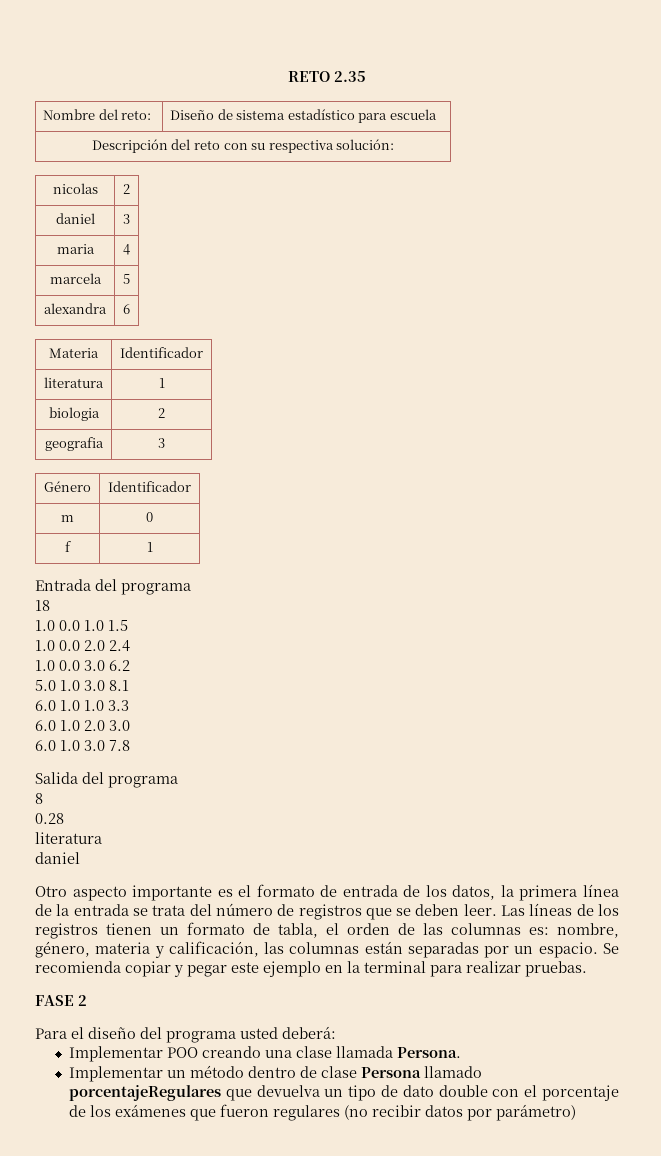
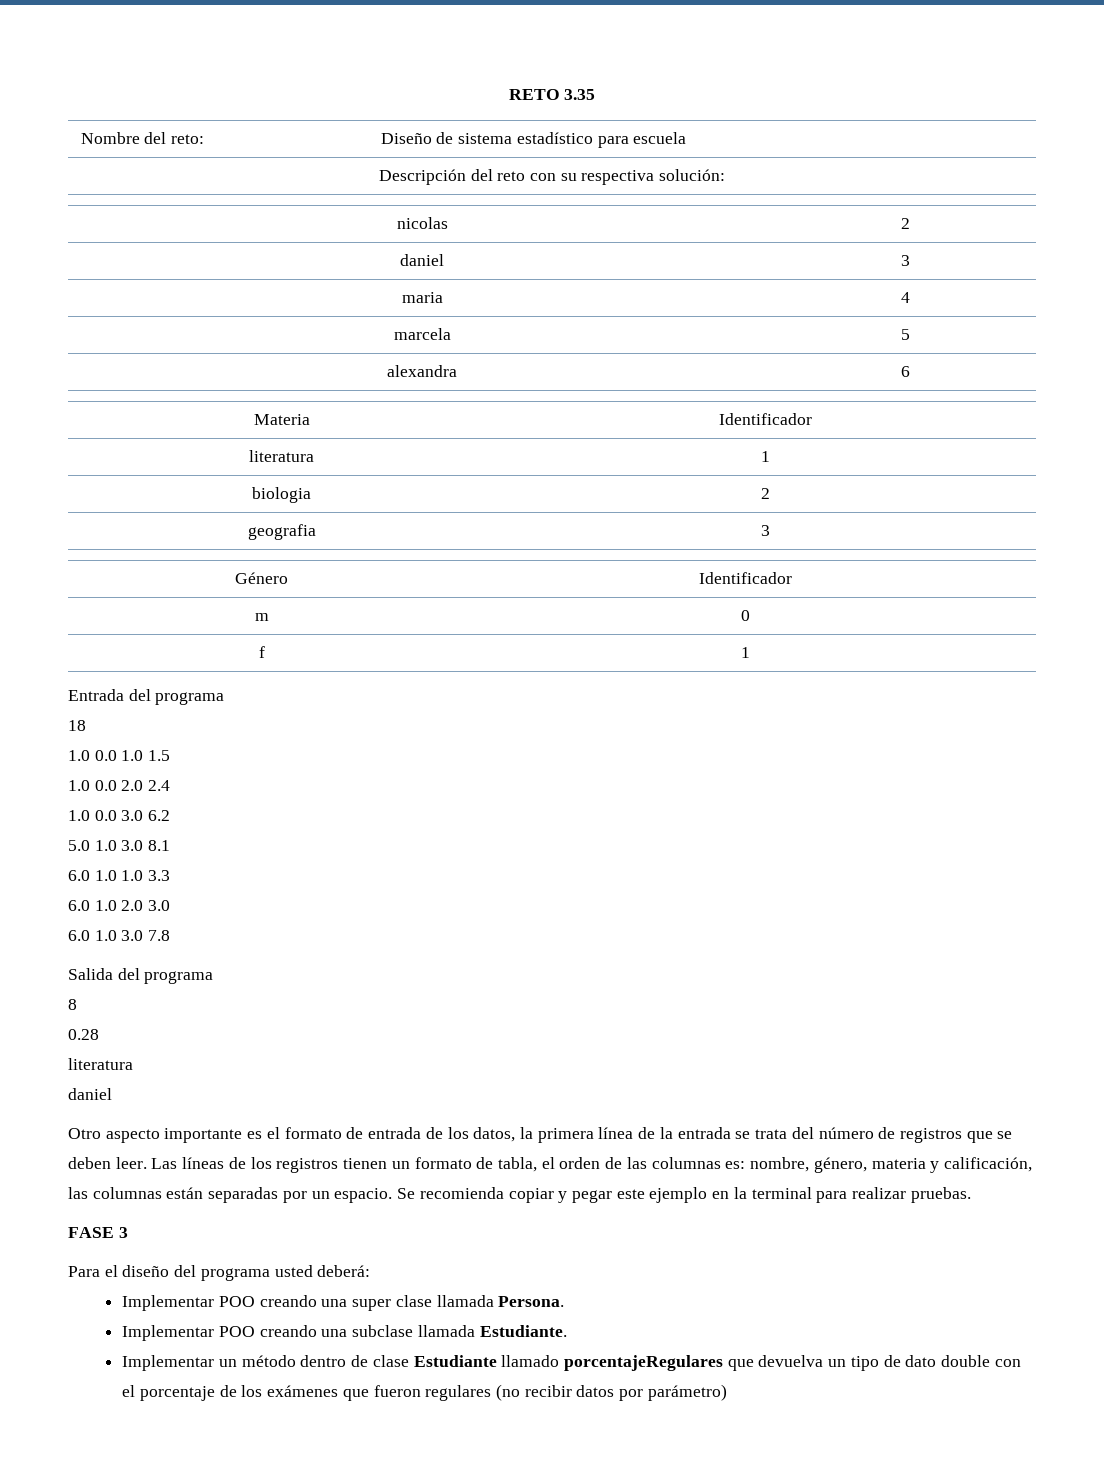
- RETO 2.35
+ RETO 3.35
- FASE 2
+ FASE 3
- Implementar POO creando una clase llamada Persona.
+ Implementar POO creando una super clase llamada Persona.
+ Implementar POO creando una subclase llamada Estudiante.
- Implementar un método dentro de clase Persona llamado porcentajeRegulares que devuelva un tipo de dato double con el porcentaje de los exámenes que fueron regulares (no recibir datos por parámetro)
+ Implementar un método dentro de clase Estudiante llamado porcentajeRegulares que devuelva un tipo de dato double con el porcentaje de los exámenes que fueron regulares (no recibir datos por parámetro)

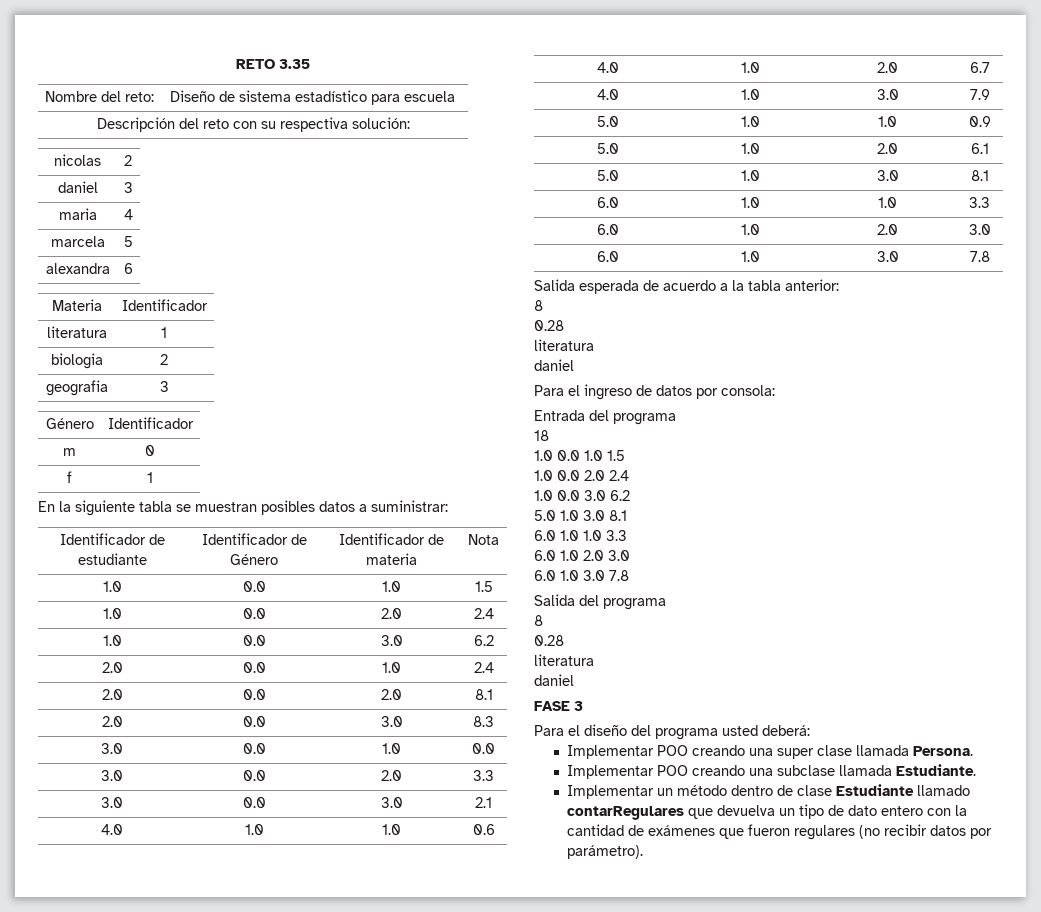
+ En la siguiente tabla se muestran posibles datos a suministrar:
+ Identificador de estudiante | Identificador de Género | Identificador de materia | Nota
+ 1.0 | 0.0 | 1.0 | 1.5
+ 1.0 | 0.0 | 2.0 | 2.4
+ 1.0 | 0.0 | 3.0 | 6.2
+ 2.0 | 0.0 | 1.0 | 2.4
+ 2.0 | 0.0 | 2.0 | 8.1
+ 2.0 | 0.0 | 3.0 | 8.3
+ 3.0 | 0.0 | 1.0 | 0.0
+ 3.0 | 0.0 | 2.0 | 3.3
+ 3.0 | 0.0 | 3.0 | 2.1
+ 4.0 | 1.0 | 1.0 | 0.6
+ 4.0 | 1.0 | 2.0 | 6.7
+ 4.0 | 1.0 | 3.0 | 7.9
+ 5.0 | 1.0 | 1.0 | 0.9
+ 5.0 | 1.0 | 2.0 | 6.1
+ 5.0 | 1.0 | 3.0 | 8.1
+ 6.0 | 1.0 | 1.0 | 3.3
+ 6.0 | 1.0 | 2.0 | 3.0
+ 6.0 | 1.0 | 3.0 | 7.8
+ Salida esperada de acuerdo a la tabla anterior:
+ 8
+ 0.28
+ literatura
+ daniel
+ Para el ingreso de datos por consola:
- Otro aspecto importante es el formato de entrada de los datos, la primera línea de la entrada se trata del número de registros que se deben leer. Las líneas de los registros tienen un formato de tabla, el orden de las columnas es: nombre, género, materia y calificación, las columnas están separadas por un espacio. Se recomienda copiar y pegar este ejemplo en la terminal para realizar pruebas.
- Implementar un método dentro de clase Estudiante llamado porcentajeRegulares que devuelva un tipo de dato double con el porcentaje de los exámenes que fueron regulares (no recibir datos por parámetro)
+ Implementar un método dentro de clase Estudiante llamado contarRegulares que devuelva un tipo de dato entero con la cantidad de exámenes que fueron regulares (no recibir datos por parámetro).

